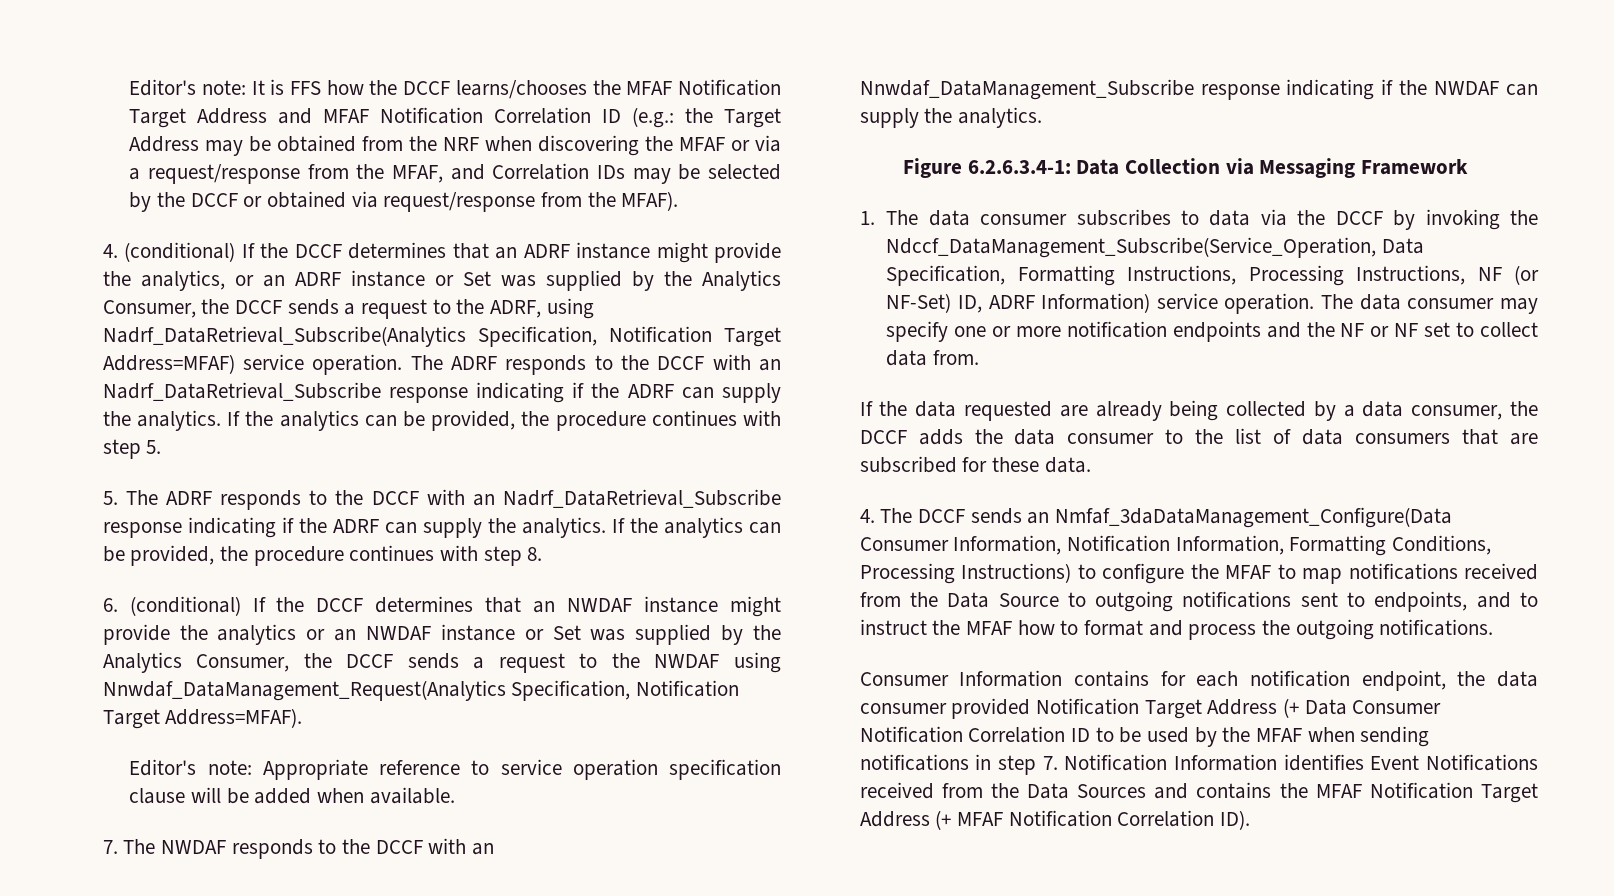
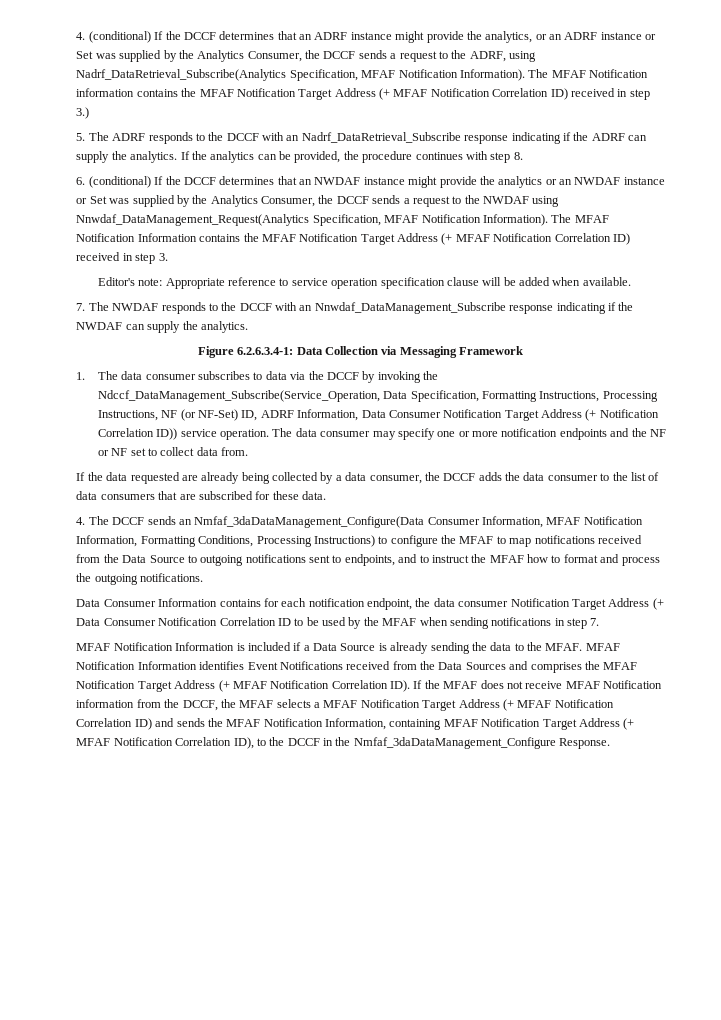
- Editor's note: It is FFS how the DCCF learns/chooses the MFAF Notification Target Address and MFAF Notification Correlation ID (e.g.: the Target Address may be obtained from the NRF when discovering the MFAF or via a request/response from the MFAF, and Correlation IDs may be selected by the DCCF or obtained via request/response from the MFAF).
- 4. (conditional) If the DCCF determines that an ADRF instance might provide the analytics, or an ADRF instance or Set was supplied by the Analytics Consumer, the DCCF sends a request to the ADRF, using Nadrf_DataRetrieval_Subscribe(Analytics Specification, Notification Target Address=MFAF) service operation. The ADRF responds to the DCCF with an Nadrf_DataRetrieval_Subscribe response indicating if the ADRF can supply the analytics. If the analytics can be provided, the procedure continues with step 5.
+ 4. (conditional) If the DCCF determines that an ADRF instance might provide the analytics, or an ADRF instance or Set was supplied by the Analytics Consumer, the DCCF sends a request to the ADRF, using Nadrf_DataRetrieval_Subscribe(Analytics Specification, MFAF Notification Information). The MFAF Notification information contains the MFAF Notification Target Address (+ MFAF Notification Correlation ID) received in step 3.)
- 6. (conditional) If the DCCF determines that an NWDAF instance might provide the analytics or an NWDAF instance or Set was supplied by the Analytics Consumer, the DCCF sends a request to the NWDAF using Nnwdaf_DataManagement_Request(Analytics Specification, Notification Target Address=MFAF).
+ 6. (conditional) If the DCCF determines that an NWDAF instance might provide the analytics or an NWDAF instance or Set was supplied by the Analytics Consumer, the DCCF sends a request to the NWDAF using Nnwdaf_DataManagement_Request(Analytics Specification, MFAF Notification Information). The MFAF Notification Information contains the MFAF Notification Target Address (+ MFAF Notification Correlation ID) received in step 3.
- 1. The data consumer subscribes to data via the DCCF by invoking the Ndccf_DataManagement_Subscribe(Service_Operation, Data Specification, Formatting Instructions, Processing Instructions, NF (or NF-Set) ID, ADRF Information) service operation.
+ 1. The data consumer subscribes to data via the DCCF by invoking the Ndccf_DataManagement_Subscribe(Service_Operation, Data Specification, Formatting Instructions, Processing Instructions, NF (or NF-Set) ID, ADRF Information, Data Consumer Notification Target Address (+ Notification Correlation ID)) service operation.
- 4. The DCCF sends an Nmfaf_3daDataManagement_Configure(Data Consumer Information, Notification Information, Formatting Conditions, Processing Instructions) to configure the MFAF to map notifications received from the Data Source to outgoing notifications sent to endpoints, and to instruct the MFAF how to format and process the outgoing notifications.
+ 4. The DCCF sends an Nmfaf_3daDataManagement_Configure(Data Consumer Information, MFAF Notification Information, Formatting Conditions, Processing Instructions) to configure the MFAF to map notifications received from the Data Source to outgoing notifications sent to endpoints, and to instruct the MFAF how to format and process the outgoing notifications.
- Consumer Information contains for each notification endpoint, the data consumer provided Notification Target Address (+ Data Consumer Notification Correlation ID to be used by the MFAF when sending notifications in step 7. Notification Information identifies Event Notifications received from the Data Sources and contains the MFAF Notification Target Address (+ MFAF Notification Correlation ID).
+ Data Consumer Information contains for each notification endpoint, the data consumer Notification Target Address (+ Data Consumer Notification Correlation ID to be used by the MFAF when sending notifications in step 7.
+ MFAF Notification Information is included if a Data Source is already sending the data to the MFAF. MFAF Notification Information identifies Event Notifications received from the Data Sources and comprises the MFAF Notification Target Address (+ MFAF Notification Correlation ID). If the MFAF does not receive MFAF Notification information from the DCCF, the MFAF selects a MFAF Notification Target Address (+ MFAF Notification Correlation ID) and sends the MFAF Notification Information, containing MFAF Notification Target Address (+ MFAF Notification Correlation ID), to the DCCF in the Nmfaf_3daDataManagement_Configure Response.

